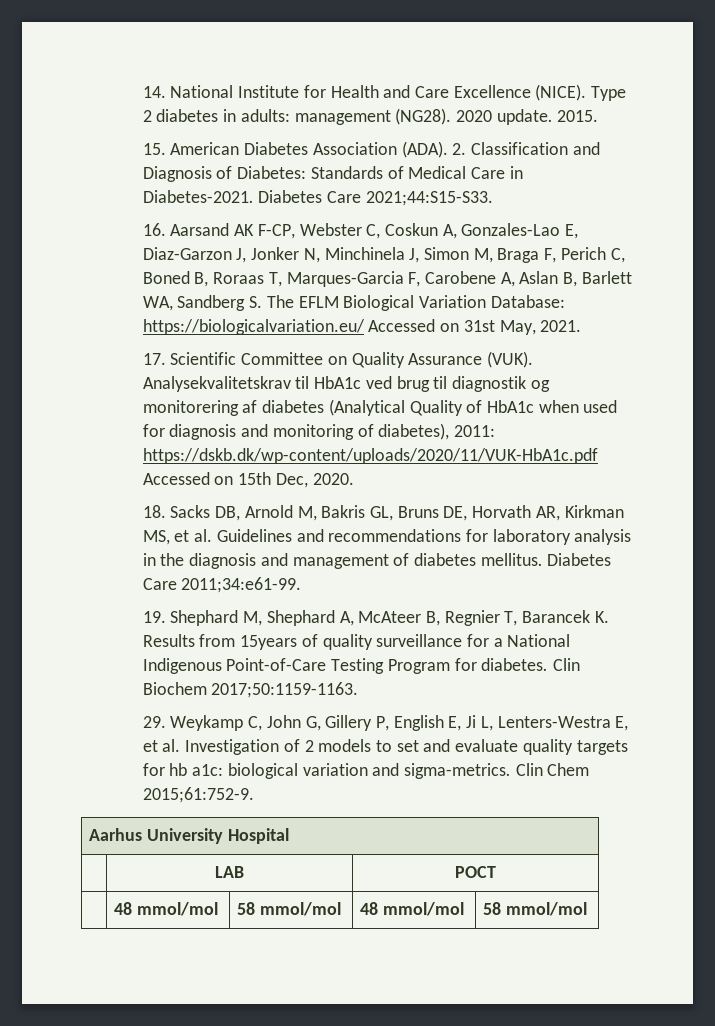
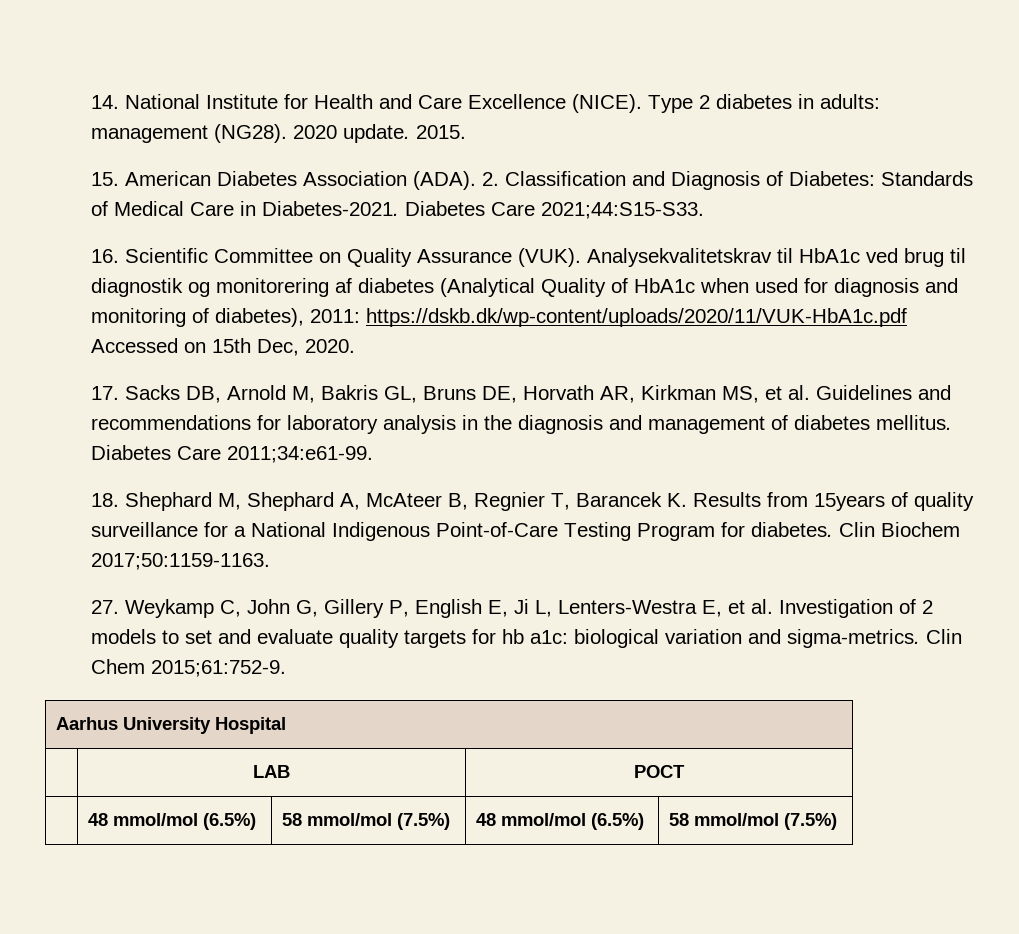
- 16. Aarsand AK F-CP, Webster C, Coskun A, Gonzales-Lao E, Diaz-Garzon J, Jonker N, Minchinela J, Simon M, Braga F, Perich C, Boned B, Roraas T, Marques-Garcia F, Carobene A, Aslan B, Barlett WA, Sandberg S. The EFLM Biological Variation Database: https://biologicalvariation.eu/ Accessed on 31st May, 2021.
- 17. Scientific Committee on Quality Assurance (VUK).
+ 16. Scientific Committee on Quality Assurance (VUK).
- 18. Sacks DB, Arnold M, Bakris GL, Bruns DE, Horvath AR, Kirkman MS, et al. Guidelines and recommendations for laboratory analysis in the diagnosis and management of diabetes mellitus.
+ 17. Sacks DB, Arnold M, Bakris GL, Bruns DE, Horvath AR, Kirkman MS, et al. Guidelines and recommendations for laboratory analysis in the diagnosis and management of diabetes mellitus.
- 19. Shephard M, Shephard A, McAteer B, Regnier T, Barancek K. Results from 15years of quality surveillance for a National Indigenous Point-of-Care Testing Program for diabetes.
+ 18. Shephard M, Shephard A, McAteer B, Regnier T, Barancek K. Results from 15years of quality surveillance for a National Indigenous Point-of-Care Testing Program for diabetes.
- 29. Weykamp C, John G, Gillery P, English E, Ji L, Lenters-Westra E, et al. Investigation of 2 models to set and evaluate quality targets for hb a1c: biological variation and sigma-metrics.
+ 27. Weykamp C, John G, Gillery P, English E, Ji L, Lenters-Westra E, et al. Investigation of 2 models to set and evaluate quality targets for hb a1c: biological variation and sigma-metrics.
- | 48 mmol/mol | 58 mmol/mol | 48 mmol/mol | 58 mmol/mol
+ | 48 mmol/mol (6.5%) | 58 mmol/mol (7.5%) | 48 mmol/mol (6.5%) | 58 mmol/mol (7.5%)

